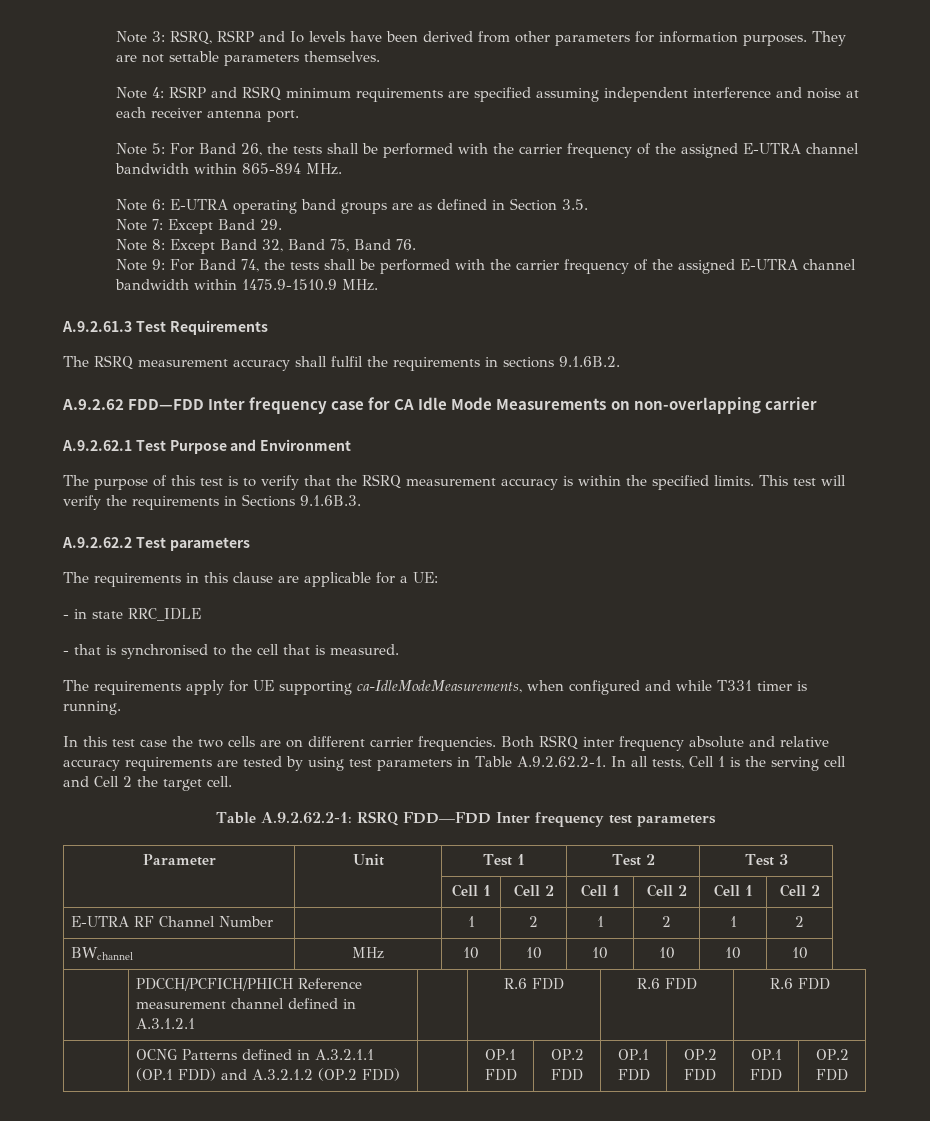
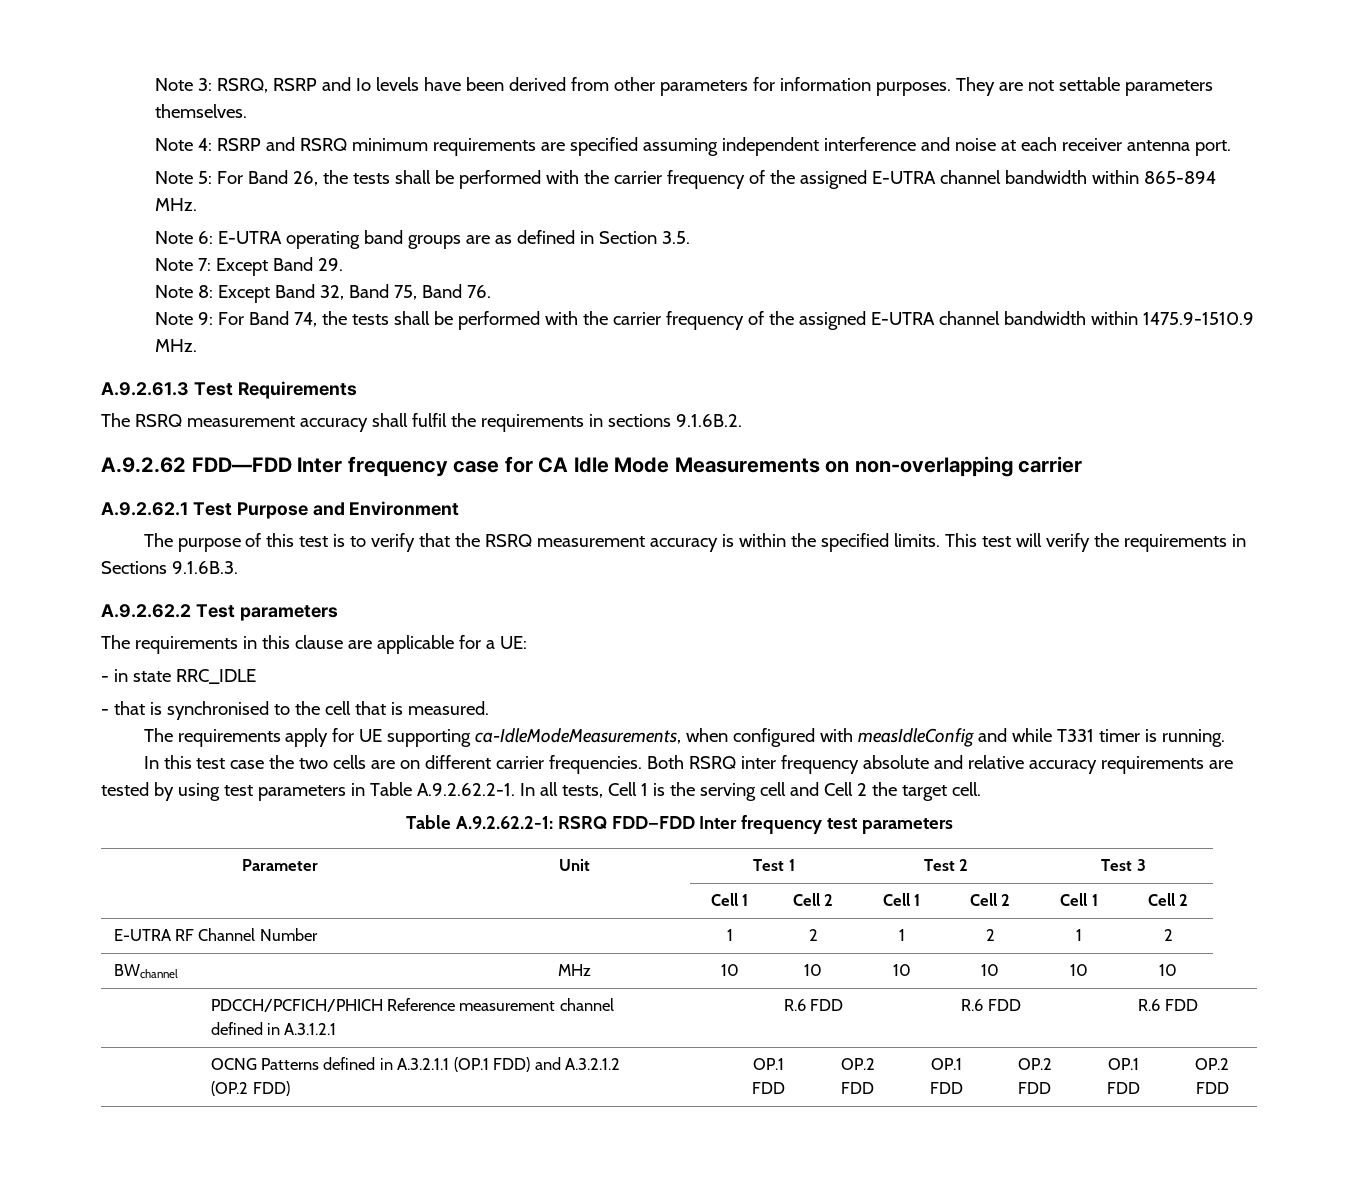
- The requirements apply for UE supporting ca-IdleModeMeasurements, when configured and while T331 timer is running.
+ The requirements apply for UE supporting ca-IdleModeMeasurements, when configured with measIdleConfig and while T331 timer is running.

